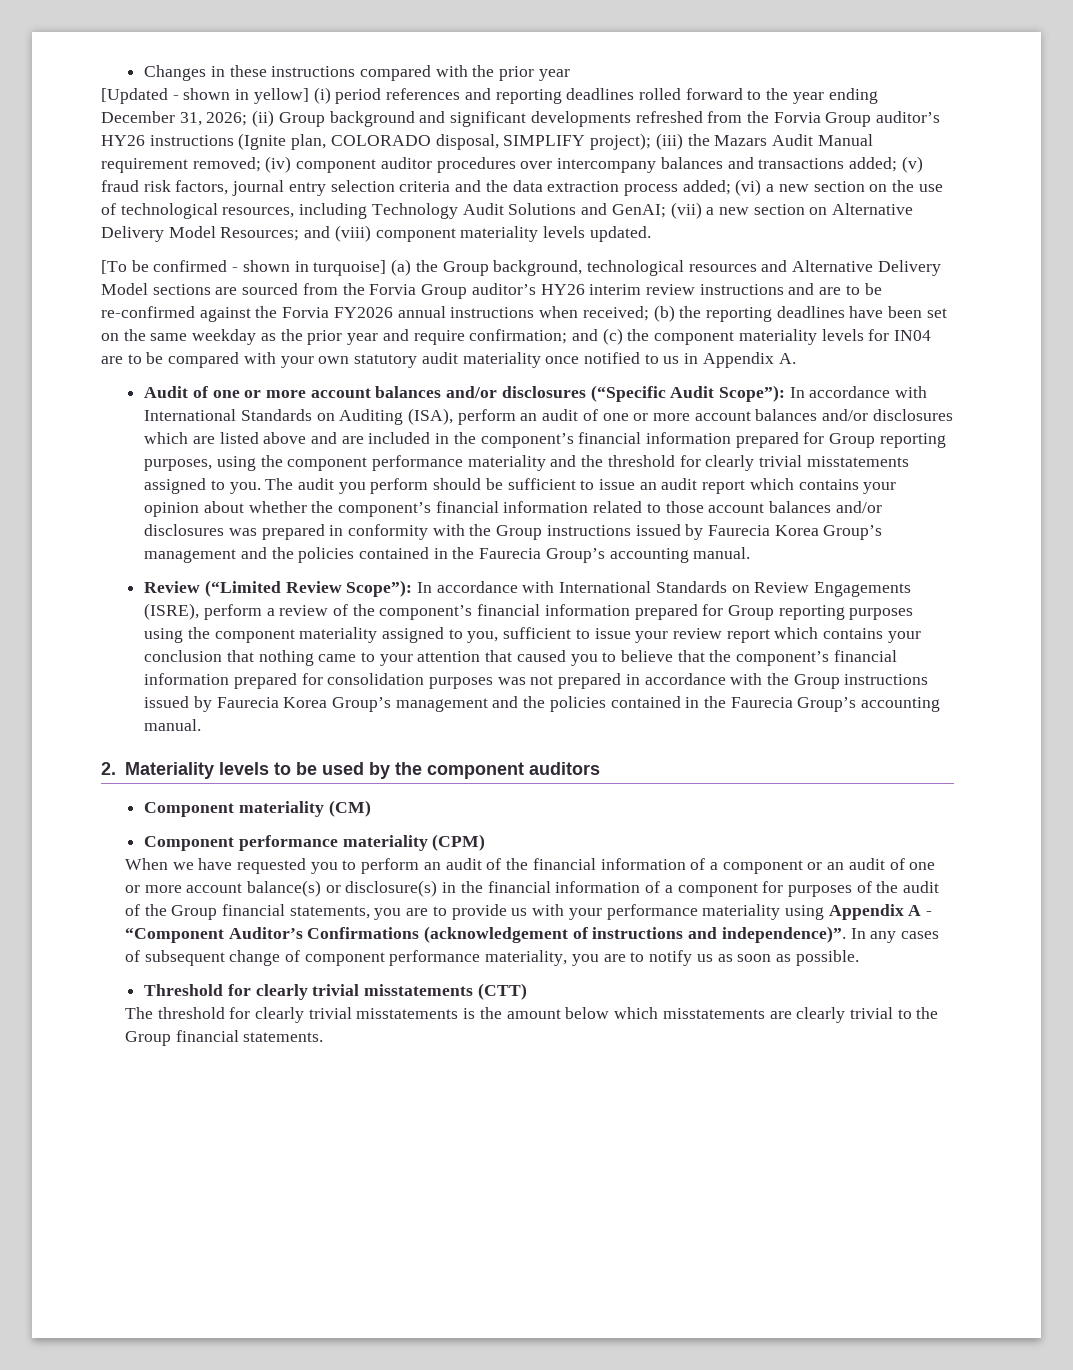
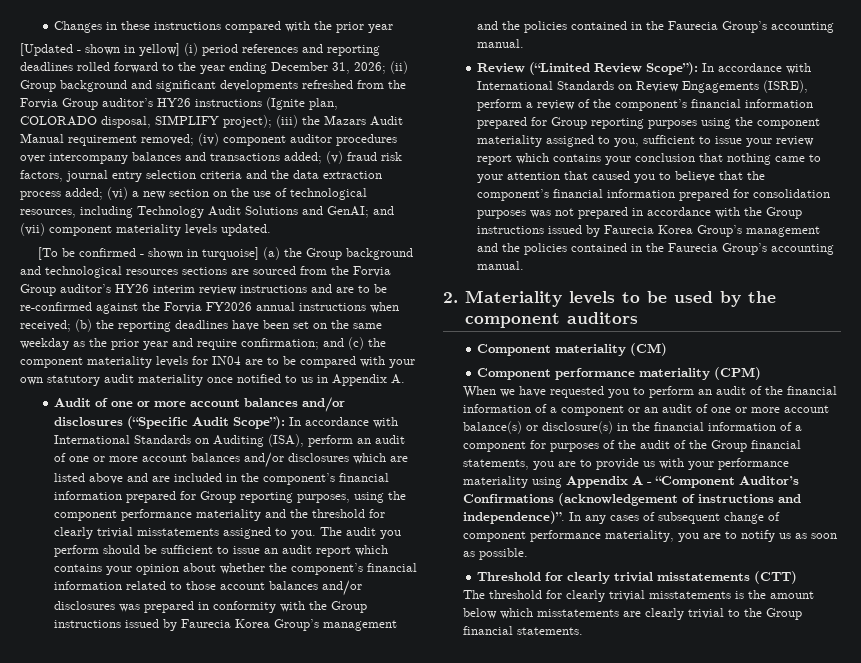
- (vii) a new section on Alternative Delivery Model Resources; and (viii) component materiality levels updated.
+ and (vii) component materiality levels updated.
- [To be confirmed - shown in turquoise] (a) the Group background, technological resources and Alternative Delivery Model sections are sourced from the Forvia Group auditor’s HY26 interim review instructions and are to be re-confirmed against the Forvia FY2026 annual instructions when received;
+ [To be confirmed - shown in turquoise] (a) the Group background and technological resources sections are sourced from the Forvia Group auditor’s HY26 interim review instructions and are to be re-confirmed against the Forvia FY2026 annual instructions when received;

